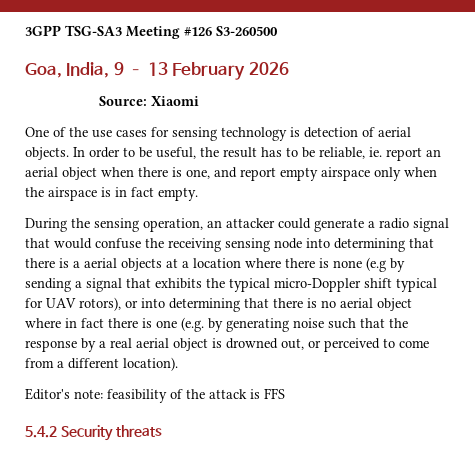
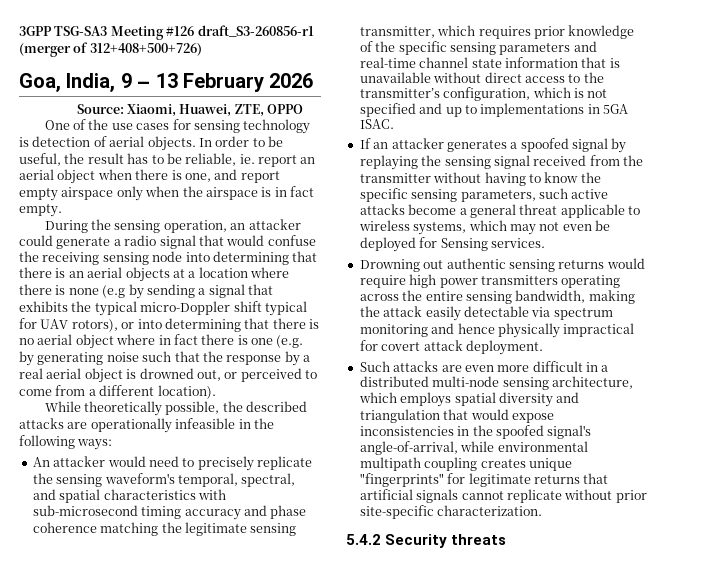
- 3GPP TSG-SA3 Meeting #126 S3-260500
+ 3GPP TSG-SA3 Meeting #126 draft_S3-260856-r1 (merger of 312+408+500+726)
- Source: Xiaomi
+ Source: Xiaomi, Huawei, ZTE, OPPO
- During the sensing operation, an attacker could generate a radio signal that would confuse the receiving sensing node into determining that there is a aerial objects at a location where there is none (e.g by sending a signal that exhibits the typical micro-Doppler shift typical for UAV rotors), or into determining that there is no aerial object where in fact there is one (e.g. by generating noise such that the response by a real aerial object is drowned out, or perceived to come from a different location).
+ During the sensing operation, an attacker could generate a radio signal that would confuse the receiving sensing node into determining that there is an aerial objects at a location where there is none (e.g by sending a signal that exhibits the typical micro-Doppler shift typical for UAV rotors), or into determining that there is no aerial object where in fact there is one (e.g. by generating noise such that the response by a real aerial object is drowned out, or perceived to come from a different location).
- Editor's note: feasibility of the attack is FFS
+ While theoretically possible, the described attacks are operationally infeasible in the following ways:
+ An attacker would need to precisely replicate the sensing waveform's temporal, spectral, and spatial characteristics with sub-microsecond timing accuracy and phase coherence matching the legitimate sensing transmitter, which requires prior knowledge of the specific sensing parameters and real-time channel state information that is unavailable without direct access to the transmitter’s configuration, which is not specified and up to implementations in 5GA ISAC.
+ If an attacker generates a spoofed signal by replaying the sensing signal received from the transmitter without having to know the specific sensing parameters, such active attacks become a general threat applicable to wireless systems, which may not even be deployed for Sensing services.
+ Drowning out authentic sensing returns would require high power transmitters operating across the entire sensing bandwidth, making the attack easily detectable via spectrum monitoring and hence physically impractical for covert attack deployment.
+ Such attacks are even more difficult in a distributed multi-node sensing architecture, which employs spatial diversity and triangulation that would expose inconsistencies in the spoofed signal's angle-of-arrival, while environmental multipath coupling creates unique "fingerprints" for legitimate returns that artificial signals cannot replicate without prior site-specific characterization.

